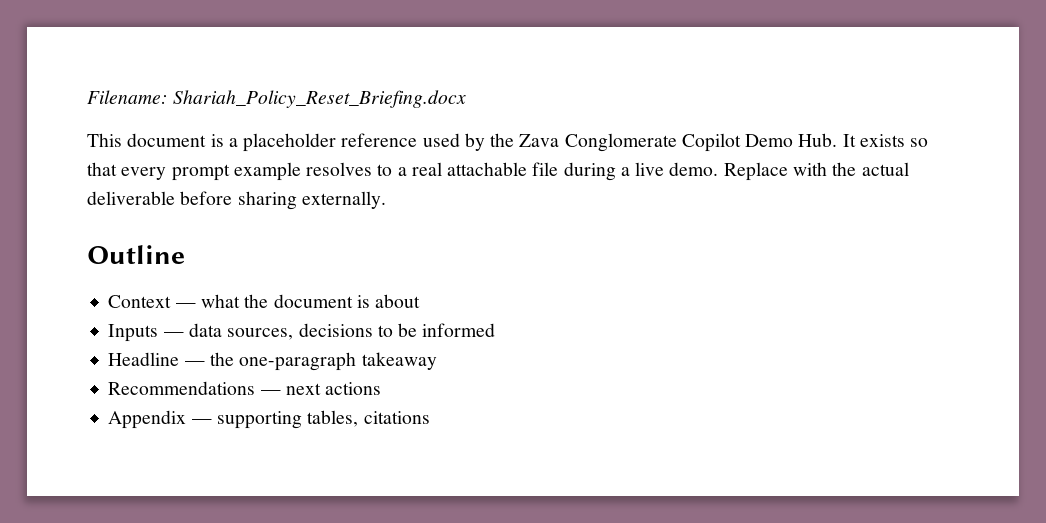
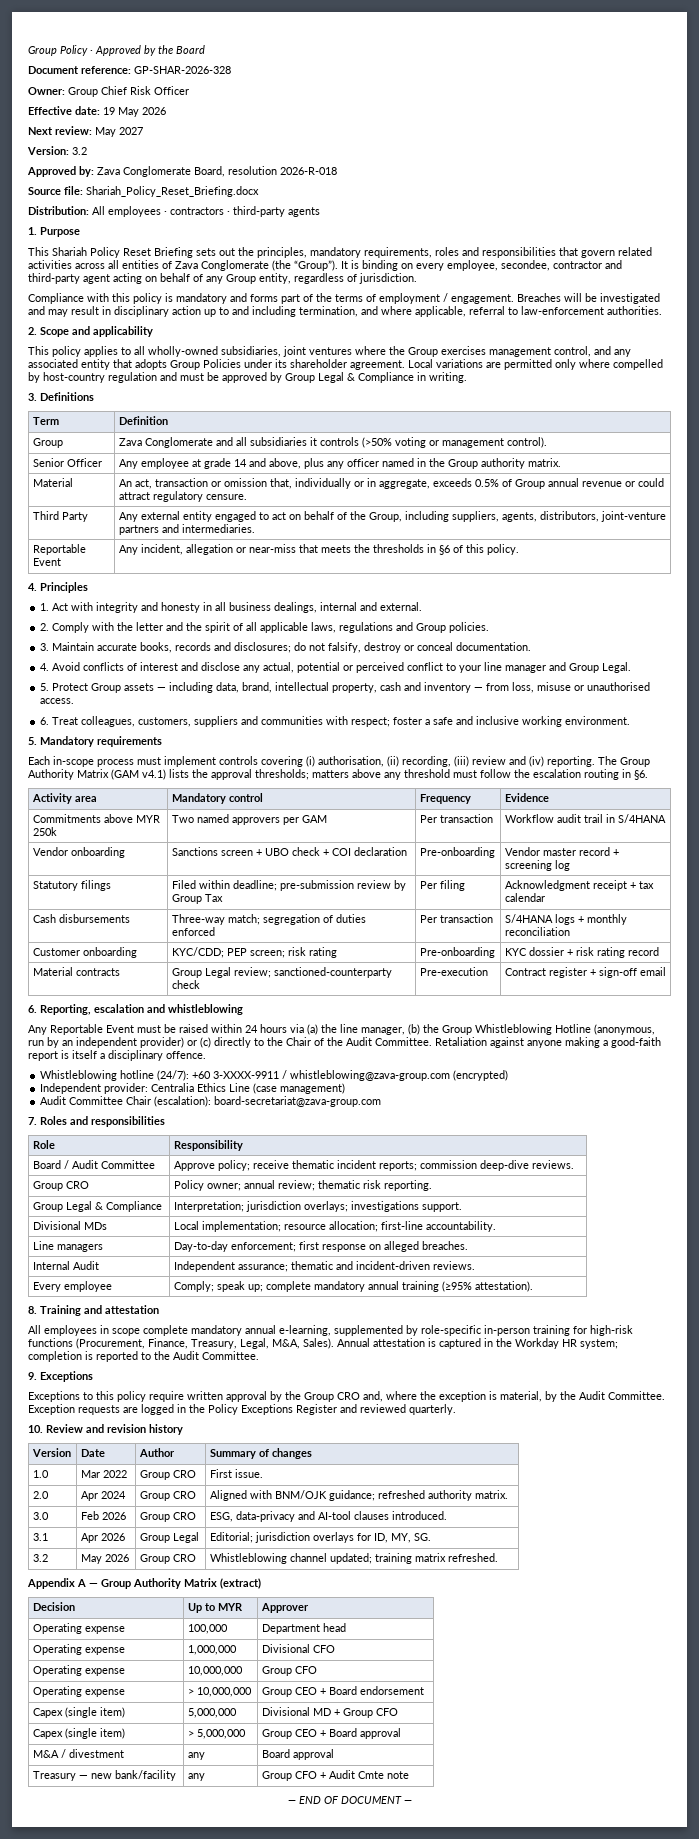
- Filename: Shariah_Policy_Reset_Briefing.docx
- This document is a placeholder reference used by the Zava Conglomerate Copilot Demo Hub. It exists so that every prompt example resolves to a real attachable file during a live demo. Replace with the actual deliverable before sharing externally.
- Outline
- Context — what the document is about
- Inputs — data sources, decisions to be informed
- Headline — the one-paragraph takeaway
- Recommendations — next actions
- Appendix — supporting tables, citations
+ Group Policy · Approved by the Board
+ Document reference: GP-SHAR-2026-328
+ Owner: Group Chief Risk Officer
+ Effective date: 19 May 2026
+ Next review: May 2027
+ Version: 3.2
+ Approved by: Zava Conglomerate Board, resolution 2026-R-018
+ Source file: Shariah_Policy_Reset_Briefing.docx
+ Distribution: All employees · contractors · third-party agents
+ 1. Purpose
+ This Shariah Policy Reset Briefing sets out the principles, mandatory requirements, roles and responsibilities that govern related activities across all entities of Zava Conglomerate (the “Group”). It is binding on every employee, secondee, contractor and third-party agent acting on behalf of any Group entity, regardless of jurisdiction.
+ Compliance with this policy is mandatory and forms part of the terms of employment / engagement. Breaches will be investigated and may result in disciplinary action up to and including termination, and where applicable, referral to law-enforcement authorities.
+ 2. Scope and applicability
+ This policy applies to all wholly-owned subsidiaries, joint ventures where the Group exercises management control, and any associated entity that adopts Group Policies under its shareholder agreement. Local variations are permitted only where compelled by host-country regulation and must be approved by Group Legal & Compliance in writing.
+ 3. Definitions
+ Term | Definition
+ Group | Zava Conglomerate and all subsidiaries it controls (>50% voting or management control).
+ Senior Officer | Any employee at grade 14 and above, plus any officer named in the Group authority matrix.
+ Material | An act, transaction or omission that, individually or in aggregate, exceeds 0.5% of Group annual revenue or could attract regulatory censure.
+ Third Party | Any external entity engaged to act on behalf of the Group, including suppliers, agents, distributors, joint-venture partners and intermediaries.
+ Reportable Event | Any incident, allegation or near-miss that meets the thresholds in §6 of this policy.
+ 4. Principles
+ 1. Act with integrity and honesty in all business dealings, internal and external.
+ 2. Comply with the letter and the spirit of all applicable laws, regulations and Group policies.
+ 3. Maintain accurate books, records and disclosures; do not falsify, destroy or conceal documentation.
+ 4. Avoid conflicts of interest and disclose any actual, potential or perceived conflict to your line manager and Group Legal.
+ 5. Protect Group assets — including data, brand, intellectual property, cash and inventory — from loss, misuse or unauthorised access.
+ 6. Treat colleagues, customers, suppliers and communities with respect; foster a safe and inclusive working environment.
+ 5. Mandatory requirements
+ Each in-scope process must implement controls covering (i) authorisation, (ii) recording, (iii) review and (iv) reporting. The Group Authority Matrix (GAM v4.1) lists the approval thresholds; matters above any threshold must follow the escalation routing in §6.
+ Activity area | Mandatory control | Frequency | Evidence
+ Commitments above MYR 250k | Two named approvers per GAM | Per transaction | Workflow audit trail in S/4HANA
+ Vendor onboarding | Sanctions screen + UBO check + COI declaration | Pre-onboarding | Vendor master record + screening log
+ Statutory filings | Filed within deadline; pre-submission review by Group Tax | Per filing | Acknowledgment receipt + tax calendar
+ Cash disbursements | Three-way match; segregation of duties enforced | Per transaction | S/4HANA logs + monthly reconciliation
+ Customer onboarding | KYC/CDD; PEP screen; risk rating | Pre-onboarding | KYC dossier + risk rating record
+ Material contracts | Group Legal review; sanctioned-counterparty check | Pre-execution | Contract register + sign-off email
+ 6. Reporting, escalation and whistleblowing
+ Any Reportable Event must be raised within 24 hours via (a) the line manager, (b) the Group Whistleblowing Hotline (anonymous, run by an independent provider) or (c) directly to the Chair of the Audit Committee. Retaliation against anyone making a good-faith report is itself a disciplinary offence.
+ Whistleblowing hotline (24/7): +60 3-XXXX-9911 / whistleblowing@zava-group.com (encrypted)
+ Independent provider: Centralia Ethics Line (case management)
+ Audit Committee Chair (escalation): board-secretariat@zava-group.com
+ 7. Roles and responsibilities
+ Role | Responsibility
+ Board / Audit Committee | Approve policy; receive thematic incident reports; commission deep-dive reviews.
+ Group CRO | Policy owner; annual review; thematic risk reporting.
+ Group Legal & Compliance | Interpretation; jurisdiction overlays; investigations support.
+ Divisional MDs | Local implementation; resource allocation; first-line accountability.
+ Line managers | Day-to-day enforcement; first response on alleged breaches.
+ Internal Audit | Independent assurance; thematic and incident-driven reviews.
+ Every employee | Comply; speak up; complete mandatory annual training (≥95% attestation).
+ 8. Training and attestation
+ All employees in scope complete mandatory annual e-learning, supplemented by role-specific in-person training for high-risk functions (Procurement, Finance, Treasury, Legal, M&A, Sales). Annual attestation is captured in the Workday HR system; completion is reported to the Audit Committee.
+ 9. Exceptions
+ Exceptions to this policy require written approval by the Group CRO and, where the exception is material, by the Audit Committee. Exception requests are logged in the Policy Exceptions Register and reviewed quarterly.
+ 10. Review and revision history
+ Version | Date | Author | Summary of changes
+ 1.0 | Mar 2022 | Group CRO | First issue.
+ 2.0 | Apr 2024 | Group CRO | Aligned with BNM/OJK guidance; refreshed authority matrix.
+ 3.0 | Feb 2026 | Group CRO | ESG, data-privacy and AI-tool clauses introduced.
+ 3.1 | Apr 2026 | Group Legal | Editorial; jurisdiction overlays for ID, MY, SG.
+ 3.2 | May 2026 | Group CRO | Whistleblowing channel updated; training matrix refreshed.
+ Appendix A — Group Authority Matrix (extract)
+ Decision | Up to MYR | Approver
+ Operating expense | 100,000 | Department head
+ Operating expense | 1,000,000 | Divisional CFO
+ Operating expense | 10,000,000 | Group CFO
+ Operating expense | > 10,000,000 | Group CEO + Board endorsement
+ Capex (single item) | 5,000,000 | Divisional MD + Group CFO
+ Capex (single item) | > 5,000,000 | Group CEO + Board approval
+ M&A / divestment | any | Board approval
+ Treasury — new bank/facility | any | Group CFO + Audit Cmte note
+ — END OF DOCUMENT —

